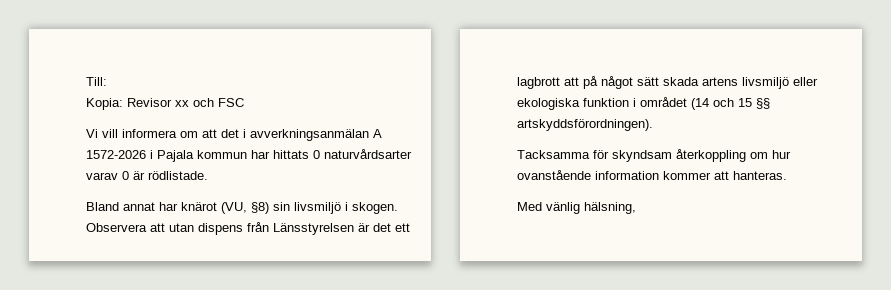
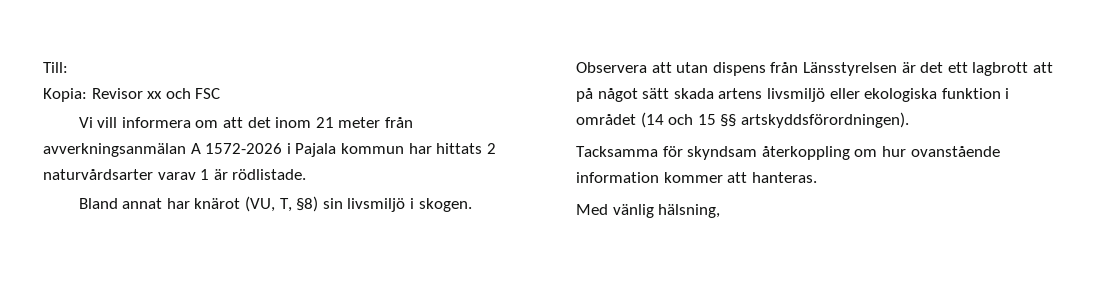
- Vi vill informera om att det i avverkningsanmälan A 1572-2026 i Pajala kommun har hittats 0 naturvårdsarter varav 0 är rödlistade.
+ Vi vill informera om att det inom 21 meter från avverkningsanmälan A 1572-2026 i Pajala kommun har hittats 2 naturvårdsarter varav 1 är rödlistade.
- Bland annat har knärot (VU, §8) sin livsmiljö i skogen.
+ Bland annat har knärot (VU, T, §8) sin livsmiljö i skogen.

